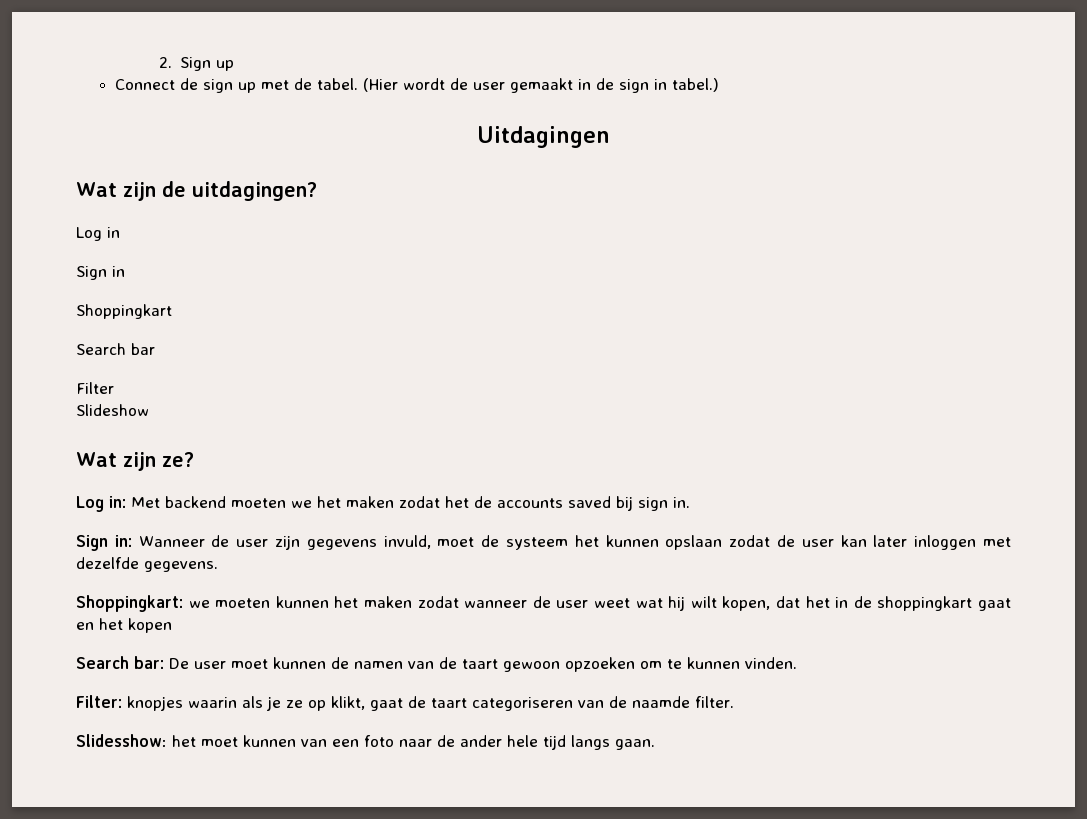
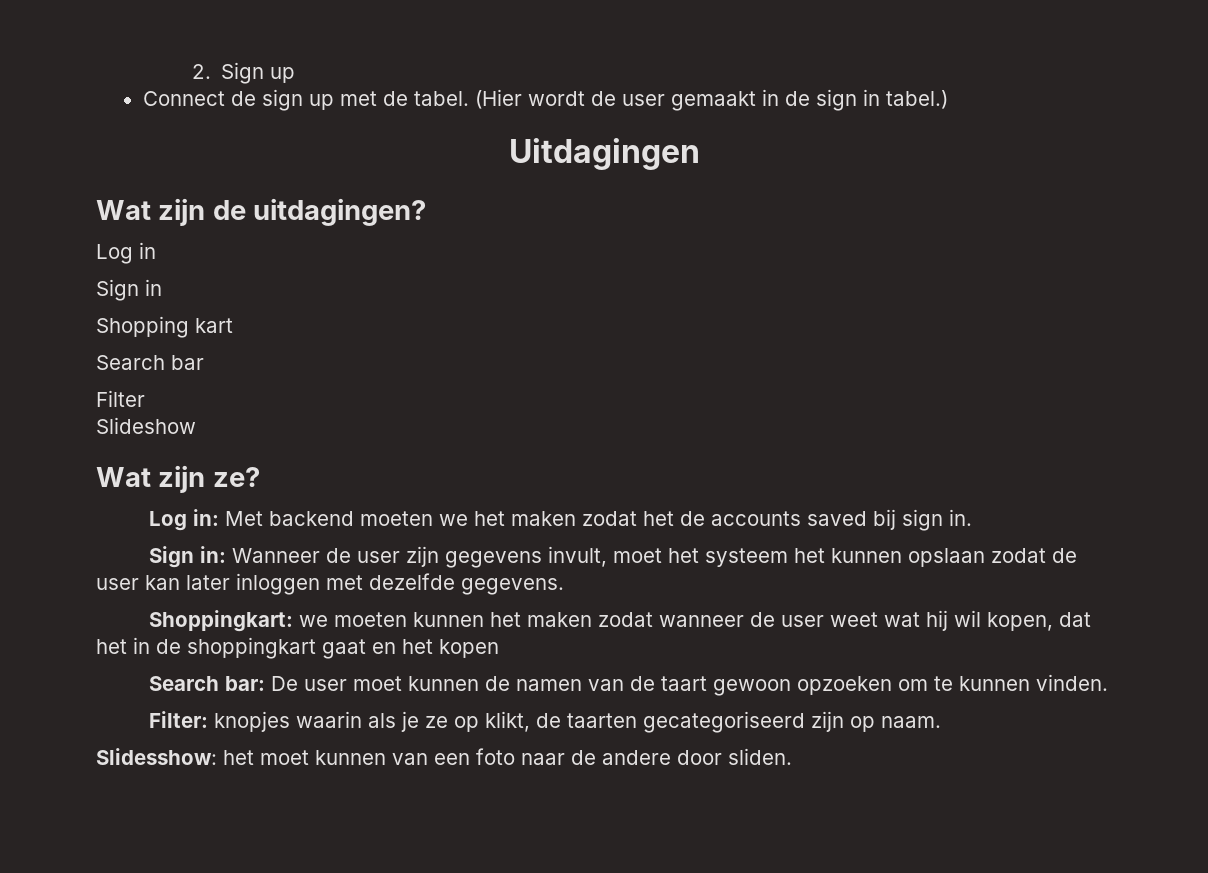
- Shoppingkart
+ Shopping kart
- Sign in: Wanneer de user zijn gegevens invuld, moet de systeem het kunnen opslaan zodat de user kan later inloggen met dezelfde gegevens.
+ Sign in: Wanneer de user zijn gegevens invult, moet het systeem het kunnen opslaan zodat de user kan later inloggen met dezelfde gegevens.
- Shoppingkart: we moeten kunnen het maken zodat wanneer de user weet wat hij wilt kopen, dat het in de shoppingkart gaat en het kopen
+ Shoppingkart: we moeten kunnen het maken zodat wanneer de user weet wat hij wil kopen, dat het in de shoppingkart gaat en het kopen
- Filter: knopjes waarin als je ze op klikt, gaat de taart categoriseren van de naamde filter.
+ Filter: knopjes waarin als je ze op klikt, de taarten gecategoriseerd zijn op naam.
- Slidesshow: het moet kunnen van een foto naar de ander hele tijd langs gaan.
+ Slidesshow: het moet kunnen van een foto naar de andere door sliden.

